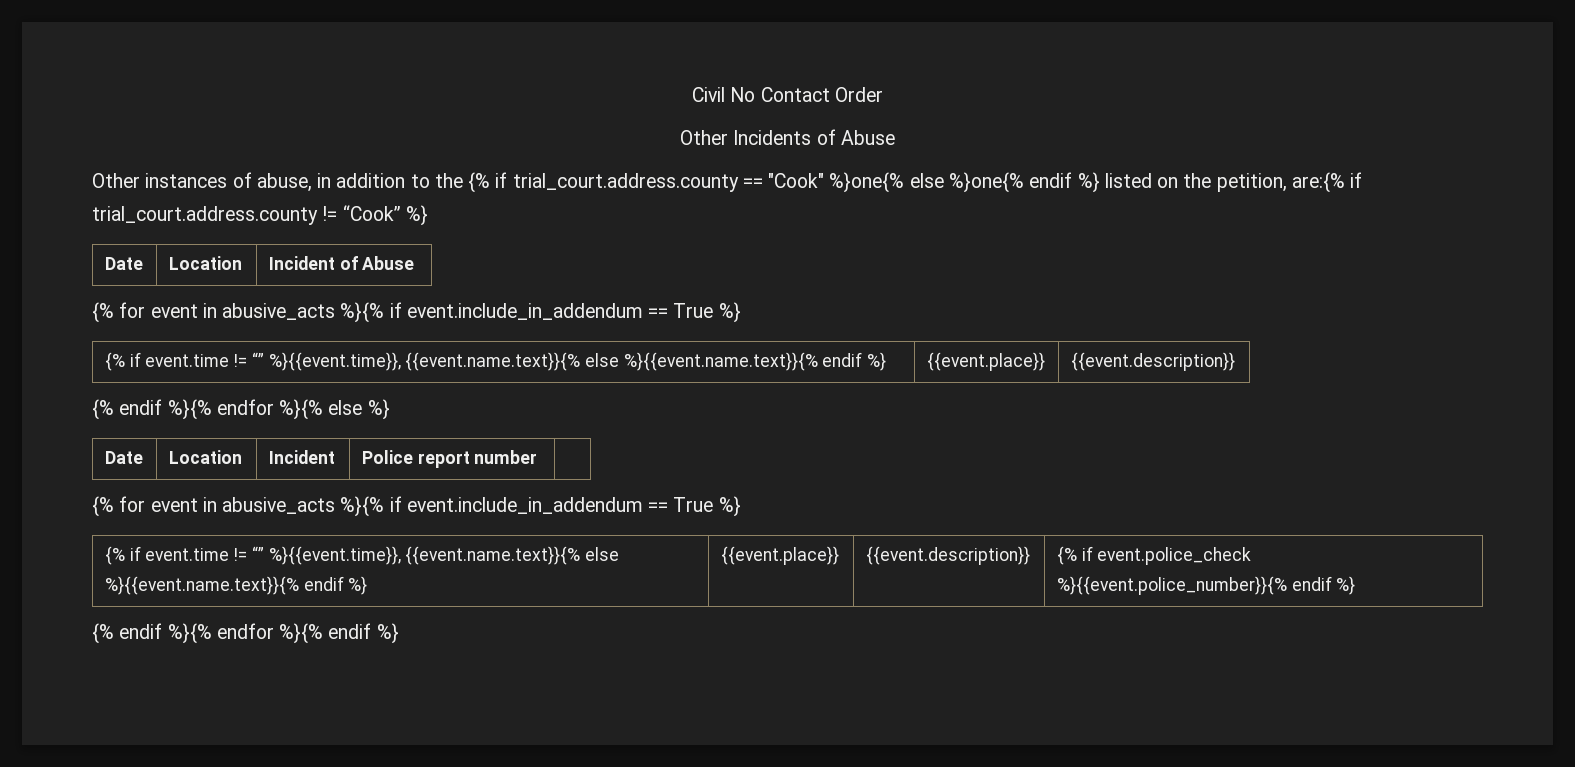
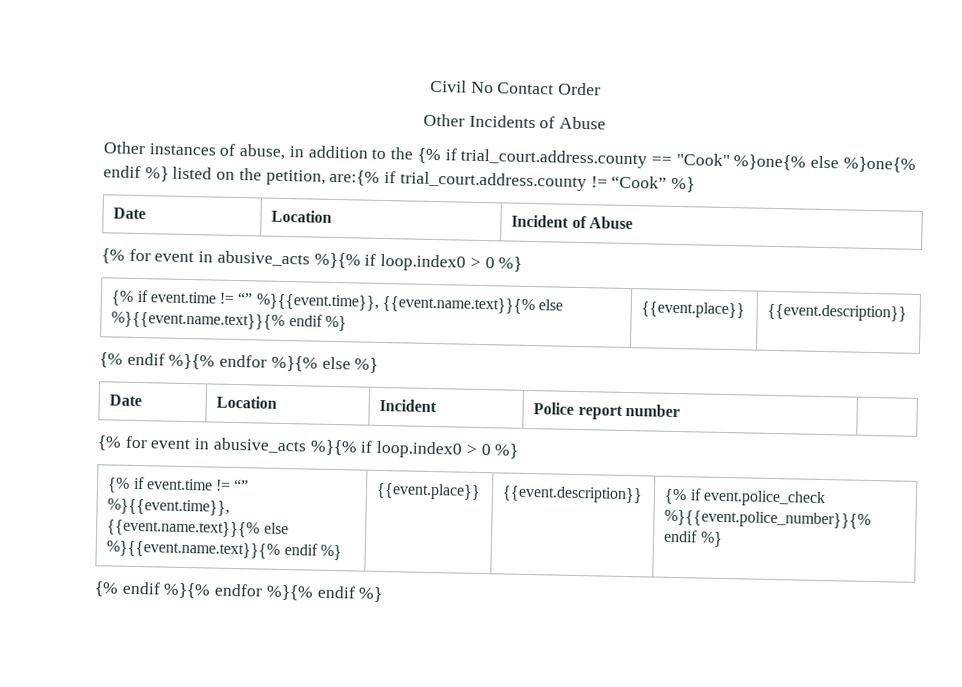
  Date | Location | Incident of Abuse
- {% for event in abusive_acts %}{% if event.include_in_addendum == True %}
+ {% for event in abusive_acts %}{% if loop.index0 > 0 %}
  Date | Location | Incident | Police report number |
- {% for event in abusive_acts %}{% if event.include_in_addendum == True %}
+ {% for event in abusive_acts %}{% if loop.index0 > 0 %}

